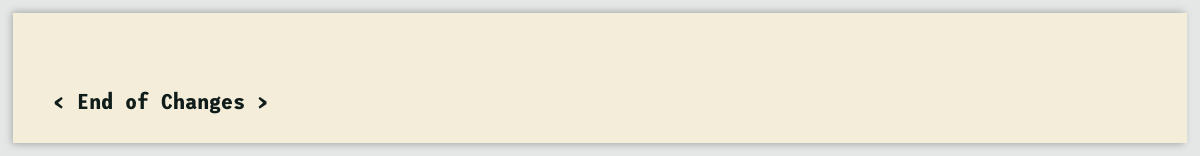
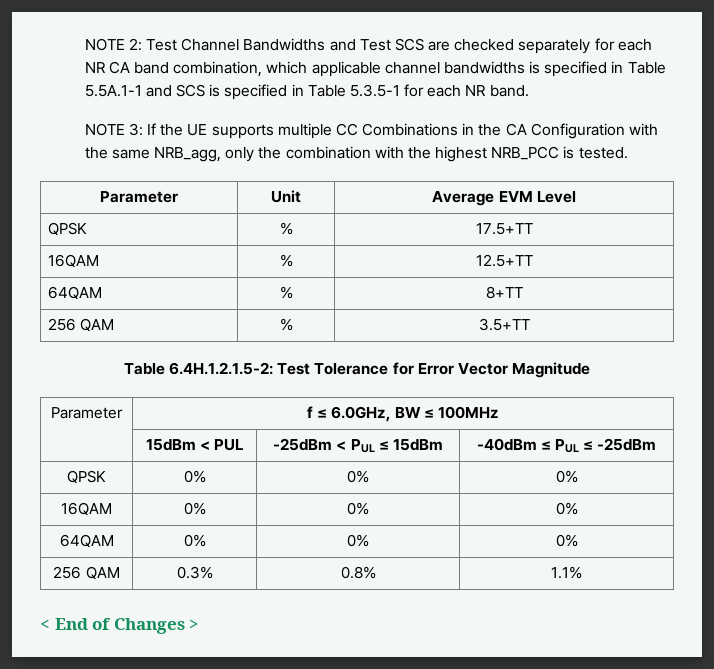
+ NOTE 2: Test Channel Bandwidths and Test SCS are checked separately for each NR CA band combination, which applicable channel bandwidths is specified in Table 5.5A.1-1 and SCS is specified in Table 5.3.5-1 for each NR band.
+ NOTE 3: If the UE supports multiple CC Combinations in the CA Configuration with the same NRB_agg, only the combination with the highest NRB_PCC is tested.
+ Parameter | Unit | Average EVM Level
+ QPSK | % | 17.5+TT
+ 16QAM | % | 12.5+TT
+ 64QAM | % | 8+TT
+ 256 QAM | % | 3.5+TT
+ Table 6.4H.1.2.1.5-2: Test Tolerance for Error Vector Magnitude
+ Parameter | f ≤ 6.0GHz, BW ≤ 100MHz
+ | 15dBm < PUL | -25dBm < PUL ≤ 15dBm | -40dBm ≤ PUL ≤ -25dBm
+ QPSK | 0% | 0% | 0%
+ 16QAM | 0% | 0% | 0%
+ 64QAM | 0% | 0% | 0%
+ 256 QAM | 0.3% | 0.8% | 1.1%

